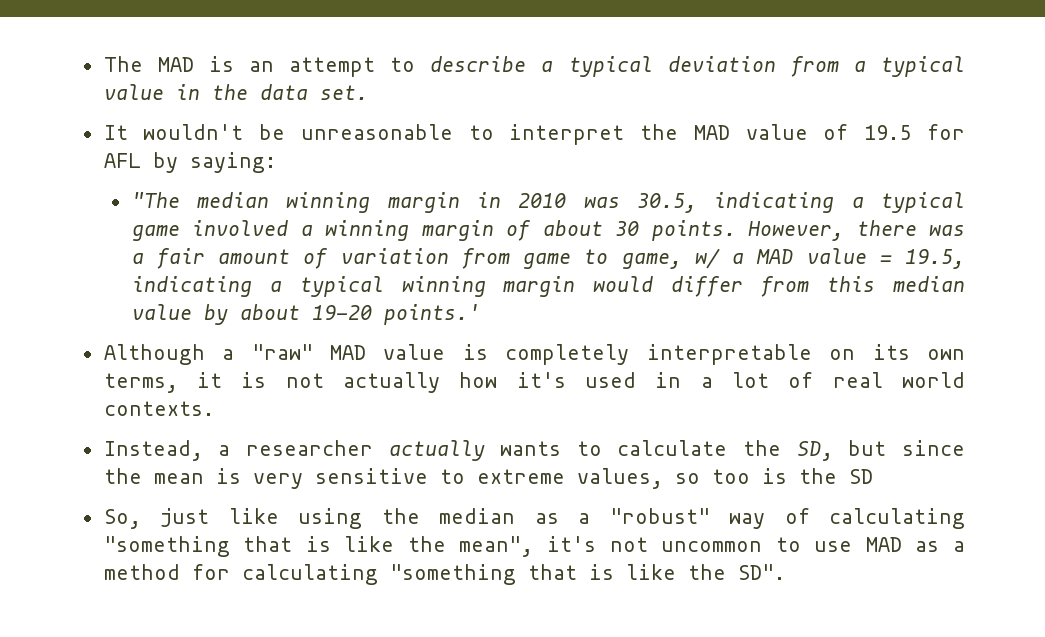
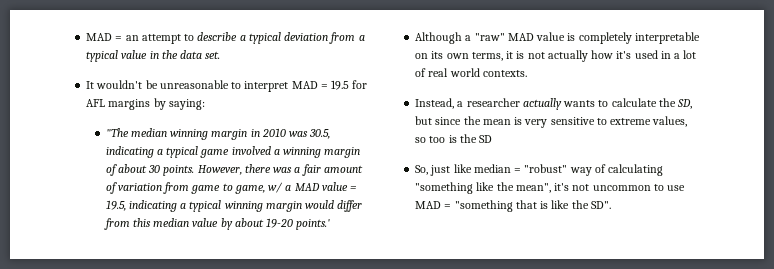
- The MAD is an attempt to describe a typical deviation from a typical value in the data set.
+ MAD = an attempt to describe a typical deviation from a typical value in the data set.
- It wouldn't be unreasonable to interpret the MAD value of 19.5 for AFL by saying:
+ It wouldn't be unreasonable to interpret MAD = 19.5 for AFL margins by saying:
- So, just like using the median as a "robust" way of calculating "something that is like the mean", it's not uncommon to use MAD as a method for calculating "something that is like the SD".
+ So, just like median = "robust" way of calculating "something like the mean", it's not uncommon to use MAD = "something that is like the SD".

